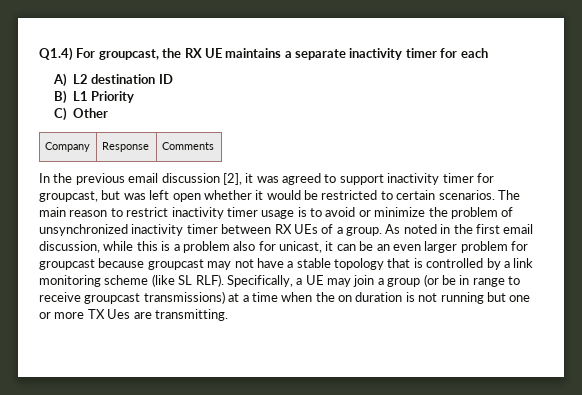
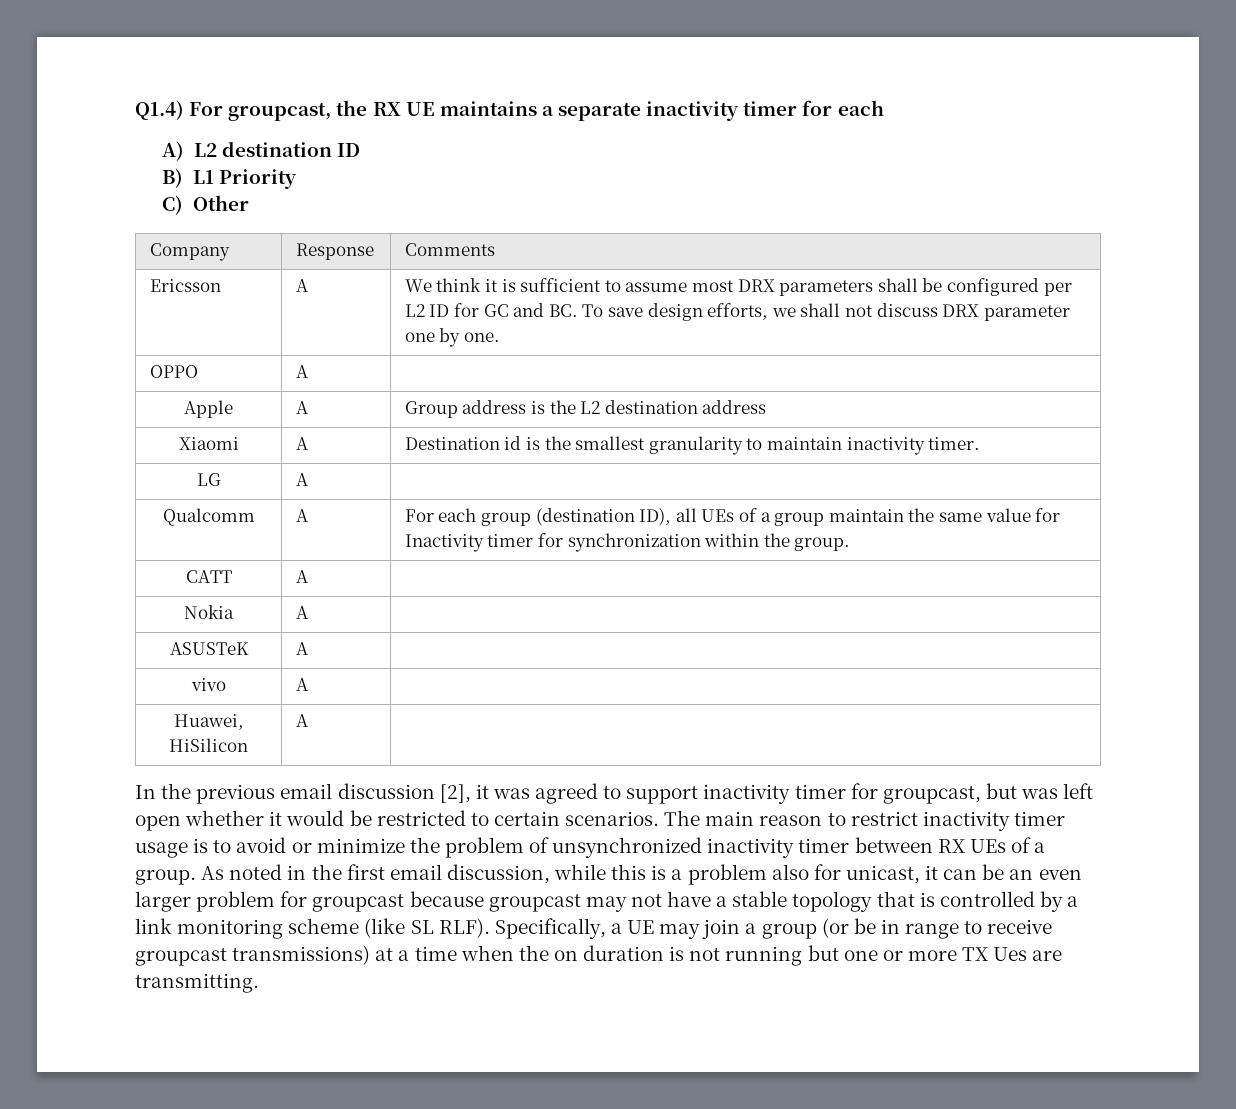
+ Ericsson | A | We think it is sufficient to assume most DRX parameters shall be configured per L2 ID for GC and BC. To save design efforts, we shall not discuss DRX parameter one by one.
+ OPPO | A |
+ Apple | A | Group address is the L2 destination address
+ Xiaomi | A | Destination id is the smallest granularity to maintain inactivity timer.
+ LG | A |
+ Qualcomm | A | For each group (destination ID), all UEs of a group maintain the same value for Inactivity timer for synchronization within the group.
+ CATT | A |
+ Nokia | A |
+ ASUSTeK | A |
+ vivo | A |
+ Huawei, HiSilicon | A |

